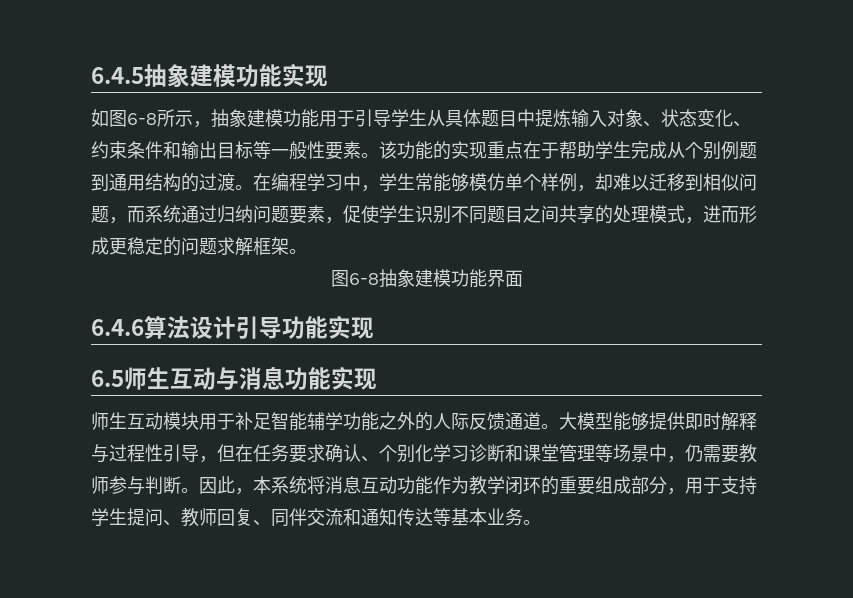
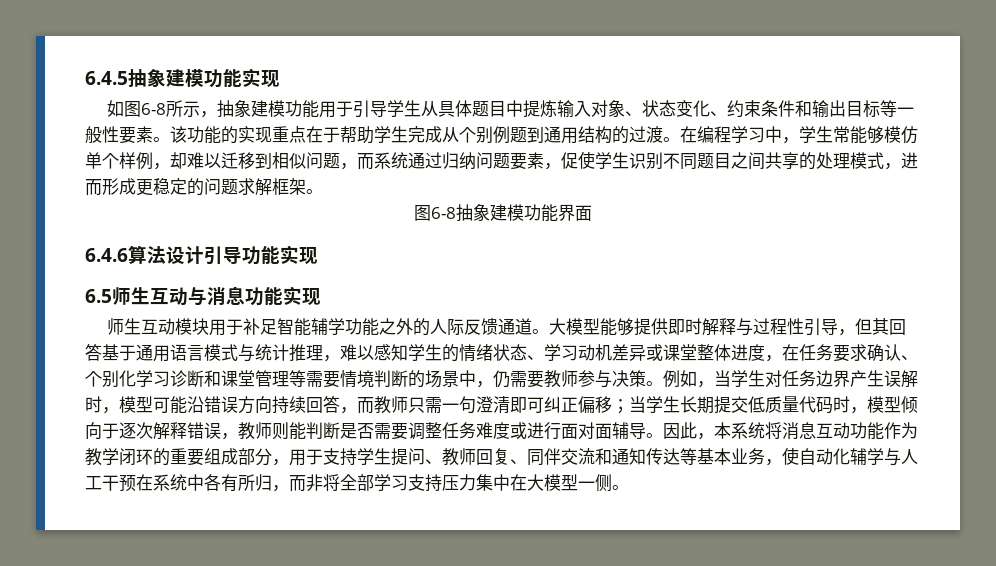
- 大模型能够提供即时解释与过程性引导，但在任务要求确认、个别化学习诊断和课堂管理等场景中，仍需要教师参与判断。
+ 大模型能够提供即时解释与过程性引导，但其回答基于通用语言模式与统计推理，难以感知学生的情绪状态、学习动机差异或课堂整体进度，在任务要求确认、个别化学习诊断和课堂管理等需要情境判断的场景中，仍需要教师参与决策。例如，当学生对任务边界产生误解时，模型可能沿错误方向持续回答，而教师只需一句澄清即可纠正偏移；当学生长期提交低质量代码时，模型倾向于逐次解释错误，教师则能判断是否需要调整任务难度或进行面对面辅导。
- 因此，本系统将消息互动功能作为教学闭环的重要组成部分，用于支持学生提问、教师回复、同伴交流和通知传达等基本业务。
+ 因此，本系统将消息互动功能作为教学闭环的重要组成部分，用于支持学生提问、教师回复、同伴交流和通知传达等基本业务，使自动化辅学与人工干预在系统中各有所归，而非将全部学习支持压力集中在大模型一侧。

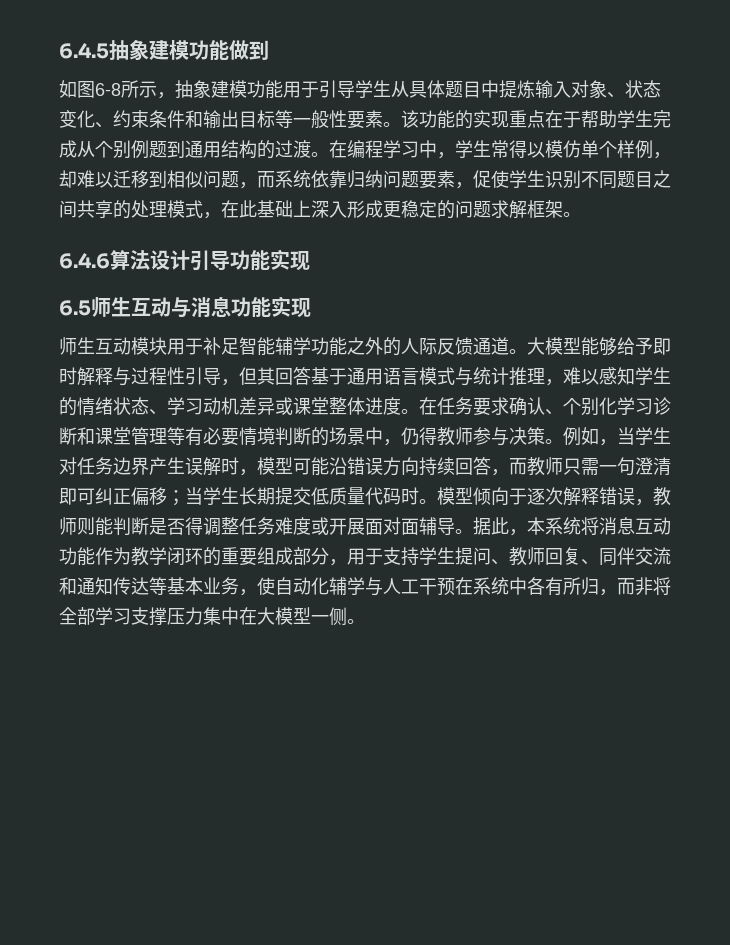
- 6.4.5抽象建模功能实现
+ 6.4.5抽象建模功能做到
- 在编程学习中，学生常能够模仿单个样例，却难以迁移到相似问题，而系统通过归纳问题要素，促使学生识别不同题目之间共享的处理模式，进而形成更稳定的问题求解框架。
+ 在编程学习中，学生常得以模仿单个样例，却难以迁移到相似问题，而系统依靠归纳问题要素，促使学生识别不同题目之间共享的处理模式，在此基础上深入形成更稳定的问题求解框架。
- 图6-8抽象建模功能界面
- 大模型能够提供即时解释与过程性引导，但其回答基于通用语言模式与统计推理，难以感知学生的情绪状态、学习动机差异或课堂整体进度，在任务要求确认、个别化学习诊断和课堂管理等需要情境判断的场景中，仍需要教师参与决策。
+ 大模型能够给予即时解释与过程性引导，但其回答基于通用语言模式与统计推理，难以感知学生的情绪状态、学习动机差异或课堂整体进度。在任务要求确认、个别化学习诊断和课堂管理等有必要情境判断的场景中，仍得教师参与决策。
- 例如，当学生对任务边界产生误解时，模型可能沿错误方向持续回答，而教师只需一句澄清即可纠正偏移；当学生长期提交低质量代码时，模型倾向于逐次解释错误，教师则能判断是否需要调整任务难度或进行面对面辅导。
+ 例如，当学生对任务边界产生误解时，模型可能沿错误方向持续回答，而教师只需一句澄清即可纠正偏移；当学生长期提交低质量代码时。模型倾向于逐次解释错误，教师则能判断是否得调整任务难度或开展面对面辅导。
- 因此，本系统将消息互动功能作为教学闭环的重要组成部分，用于支持学生提问、教师回复、同伴交流和通知传达等基本业务，使自动化辅学与人工干预在系统中各有所归，而非将全部学习支持压力集中在大模型一侧。
+ 据此，本系统将消息互动功能作为教学闭环的重要组成部分，用于支持学生提问、教师回复、同伴交流和通知传达等基本业务，使自动化辅学与人工干预在系统中各有所归，而非将全部学习支撑压力集中在大模型一侧。

